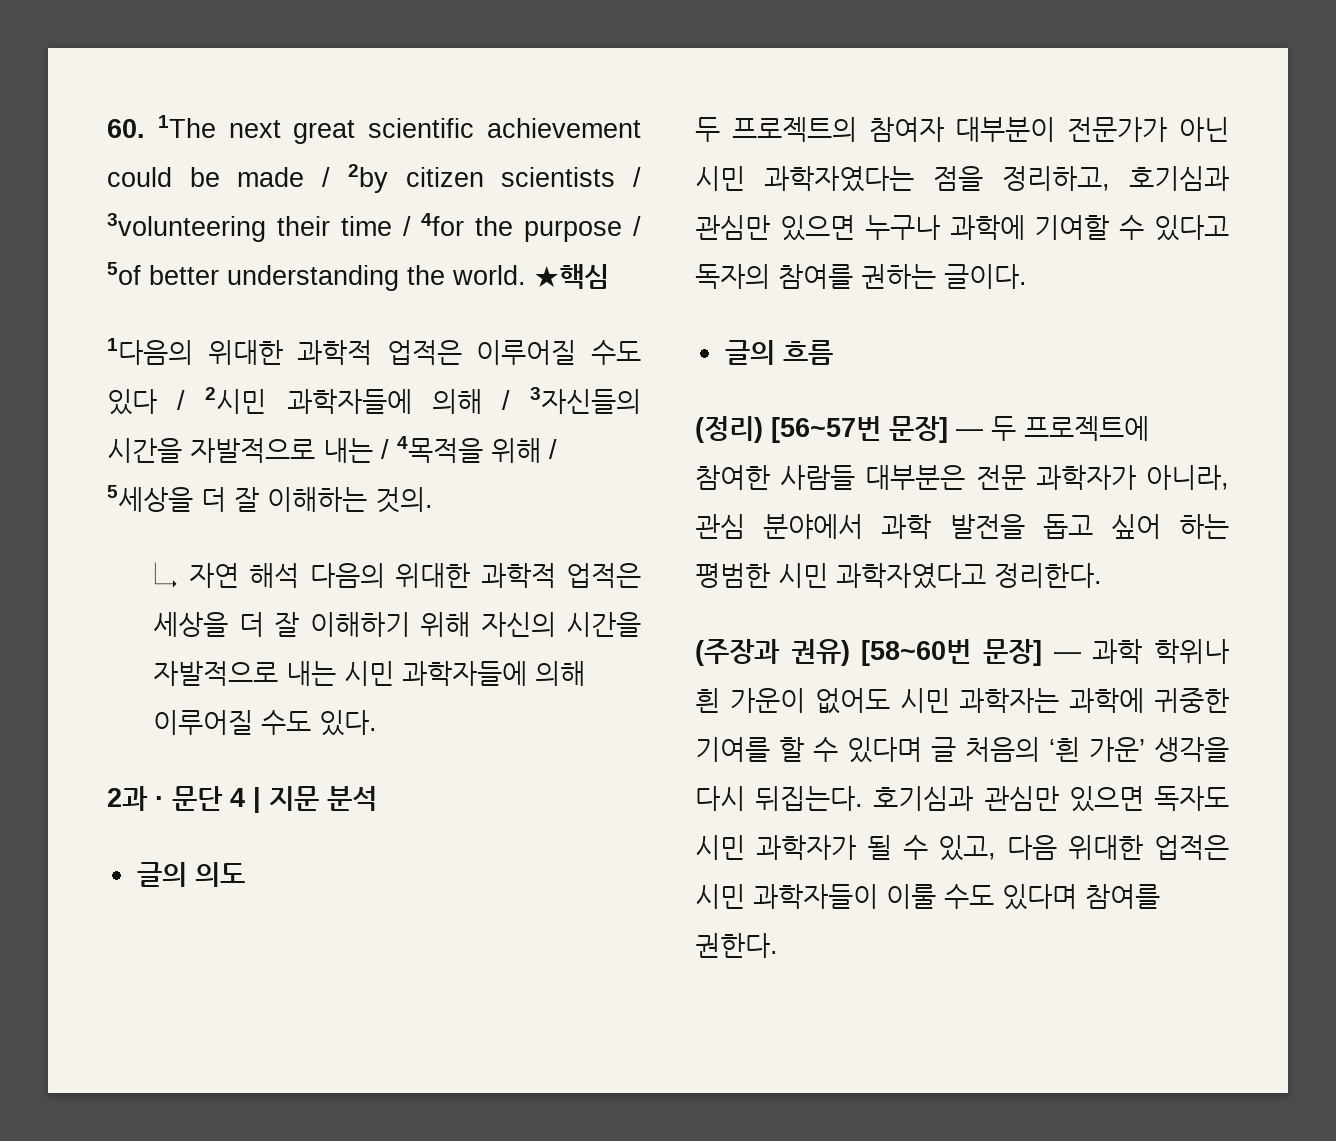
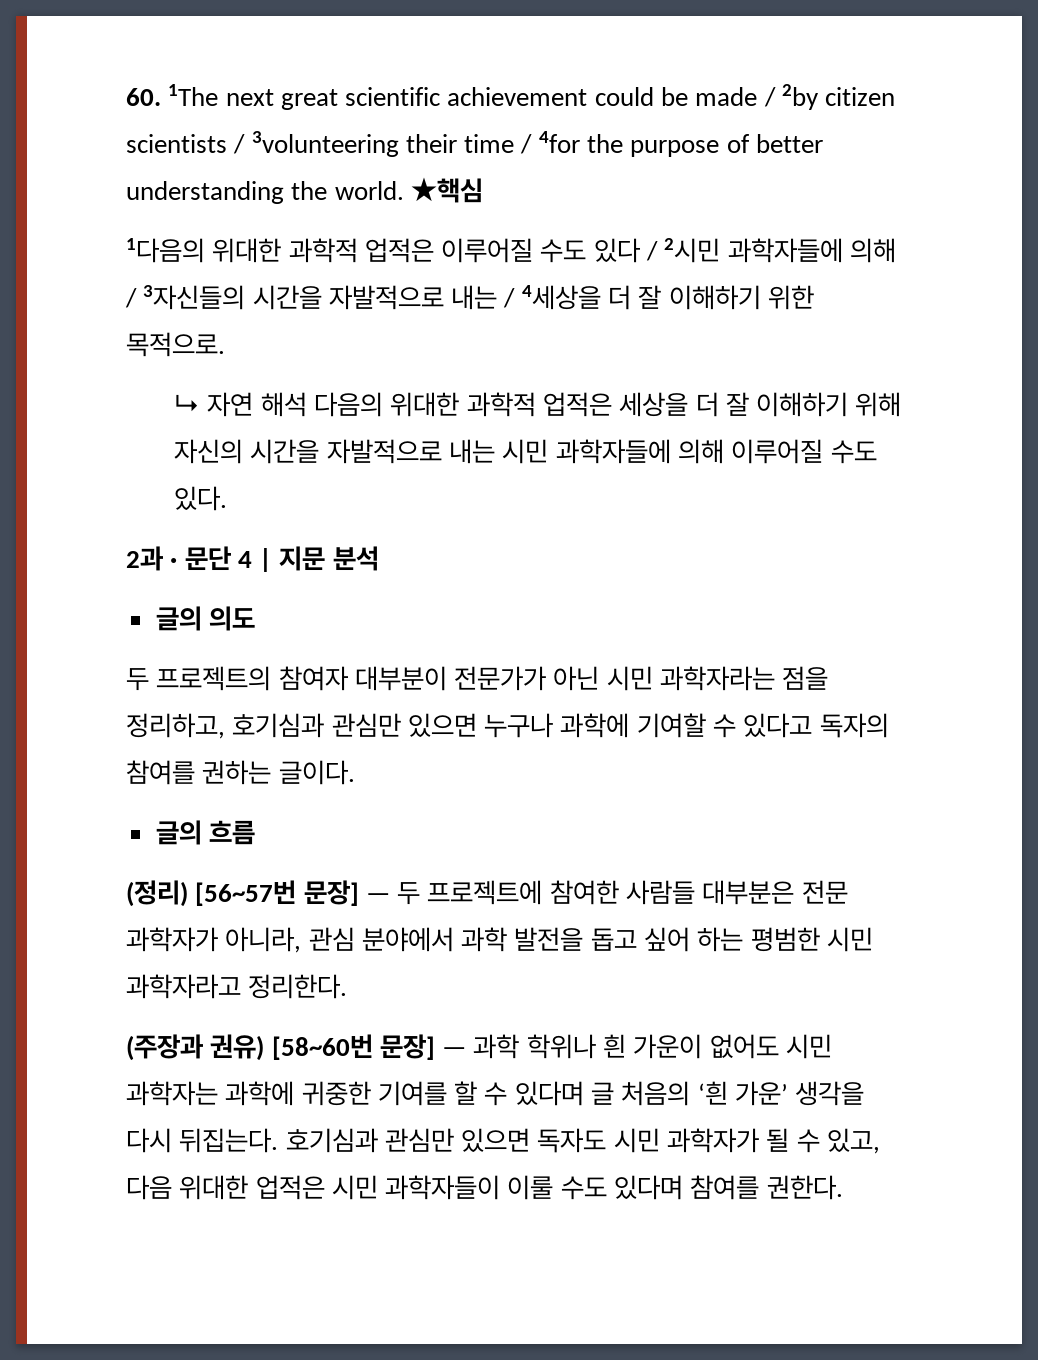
- 60. 1The next great scientific achievement could be made / 2by citizen scientists / 3volunteering their time / 4for the purpose / 5of better understanding the world.
+ 60. 1The next great scientific achievement could be made / 2by citizen scientists / 3volunteering their time / 4for the purpose of better understanding the world.
- 1다음의 위대한 과학적 업적은 이루어질 수도 있다 / 2시민 과학자들에 의해 / 3자신들의 시간을 자발적으로 내는 / 4목적을 위해 / 5세상을 더 잘 이해하는 것의.
+ 1다음의 위대한 과학적 업적은 이루어질 수도 있다 / 2시민 과학자들에 의해 / 3자신들의 시간을 자발적으로 내는 / 4세상을 더 잘 이해하기 위한 목적으로.
- 두 프로젝트의 참여자 대부분이 전문가가 아닌 시민 과학자였다는 점을 정리하고, 호기심과 관심만 있으면 누구나 과학에 기여할 수 있다고 독자의 참여를 권하는 글이다.
+ 두 프로젝트의 참여자 대부분이 전문가가 아닌 시민 과학자라는 점을 정리하고, 호기심과 관심만 있으면 누구나 과학에 기여할 수 있다고 독자의 참여를 권하는 글이다.
- (정리) [56~57번 문장] — 두 프로젝트에 참여한 사람들 대부분은 전문 과학자가 아니라, 관심 분야에서 과학 발전을 돕고 싶어 하는 평범한 시민 과학자였다고 정리한다.
+ (정리) [56~57번 문장] — 두 프로젝트에 참여한 사람들 대부분은 전문 과학자가 아니라, 관심 분야에서 과학 발전을 돕고 싶어 하는 평범한 시민 과학자라고 정리한다.

